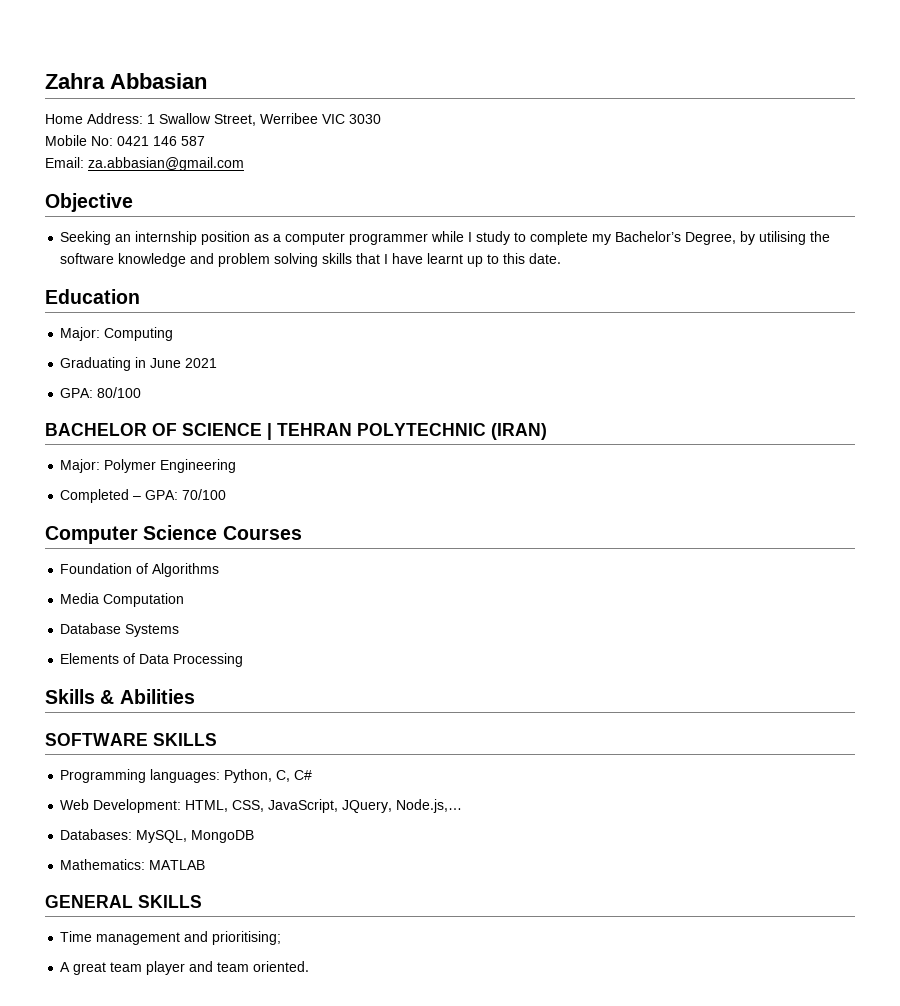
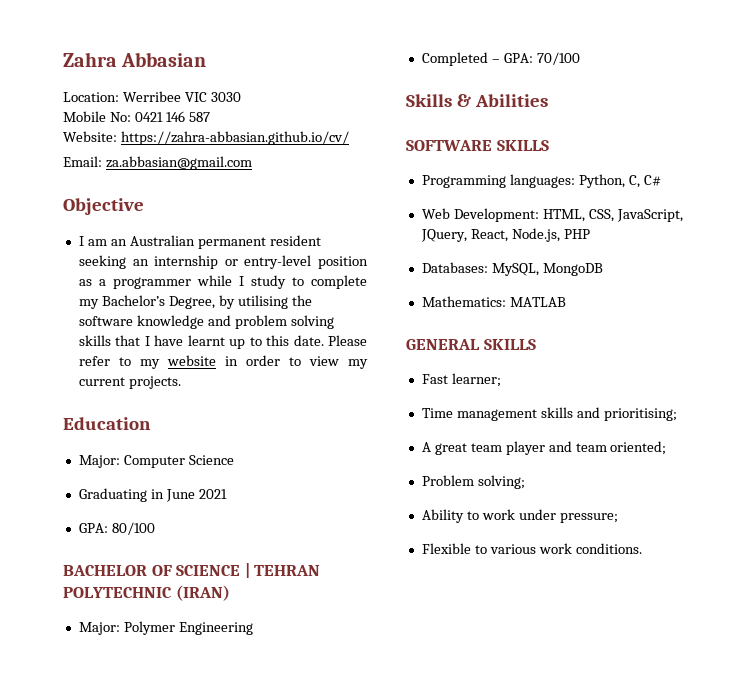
- Home Address: 1 Swallow Street, Werribee VIC 3030
+ Location: Werribee VIC 3030
+ Website: https://zahra-abbasian.github.io/cv/
- Seeking an internship position as a computer programmer while I study to complete my Bachelor’s Degree, by utilising the software knowledge and problem solving skills that I have learnt up to this date.
+ I am an Australian permanent resident seeking an internship or entry-level position as a programmer while I study to complete my Bachelor’s Degree, by utilising the software knowledge and problem solving skills that I have learnt up to this date. Please refer to my website in order to view my current projects.
- Major: Computing
+ Major: Computer Science
- Computer Science Courses
- Foundation of Algorithms
- Media Computation
- Database Systems
- Elements of Data Processing
- Web Development: HTML, CSS, JavaScript, JQuery, Node.js,…
+ Web Development: HTML, CSS, JavaScript, JQuery, React, Node.js, PHP
+ Fast learner;
- Time management and prioritising;
+ Time management skills and prioritising;
- A great team player and team oriented.
+ A great team player and team oriented;
+ Problem solving;
+ Ability to work under pressure;
+ Flexible to various work conditions.

